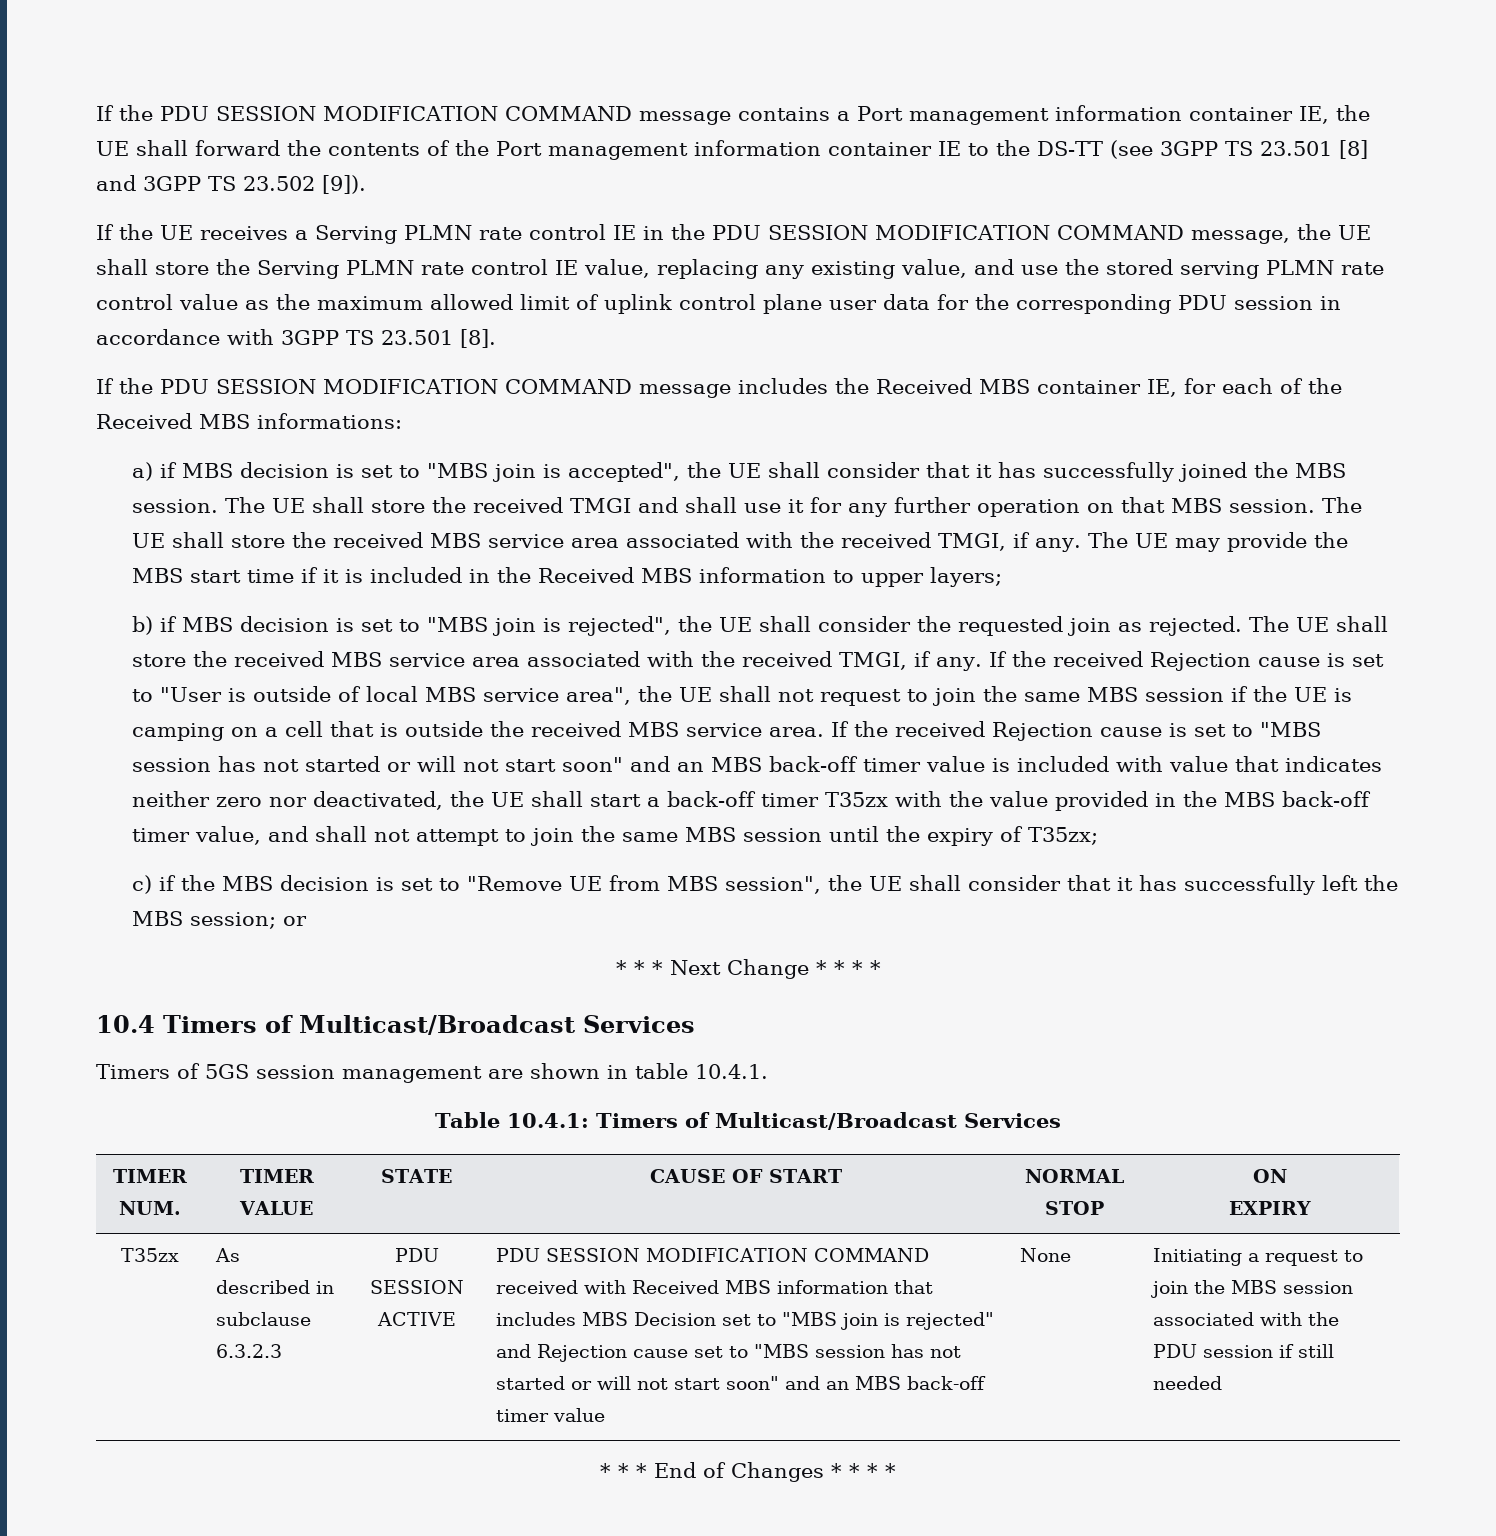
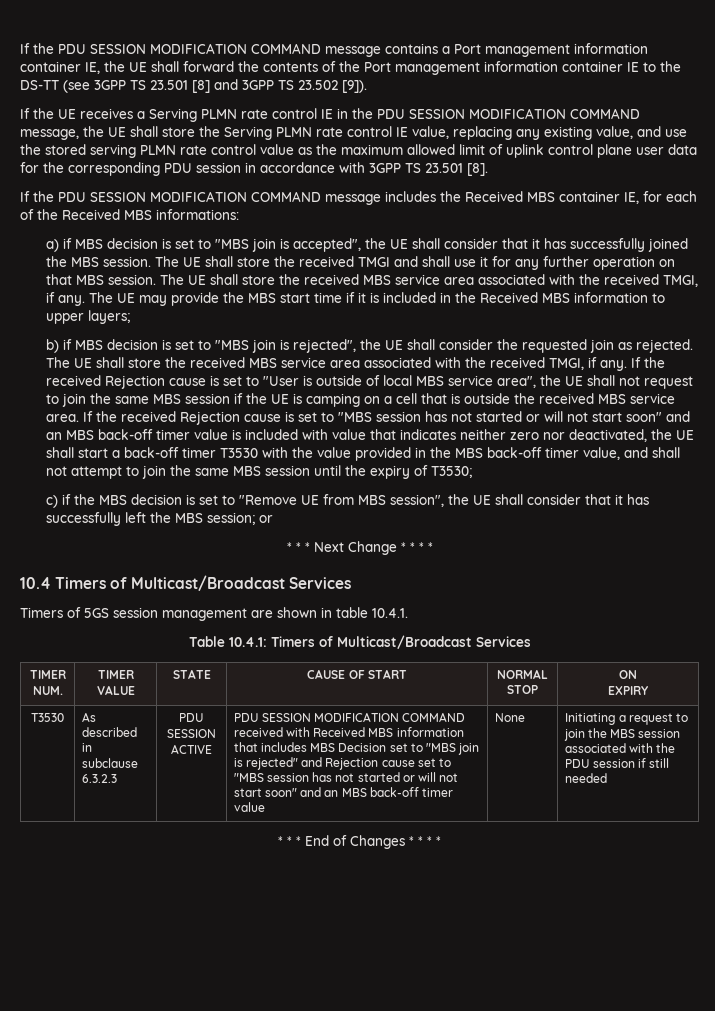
- If the received Rejection cause is set to "MBS session has not started or will not start soon" and an MBS back-off timer value is included with value that indicates neither zero nor deactivated, the UE shall start a back-off timer T35zx with the value provided in the MBS back-off timer value, and shall not attempt to join the same MBS session until the expiry of T35zx;
+ If the received Rejection cause is set to "MBS session has not started or will not start soon" and an MBS back-off timer value is included with value that indicates neither zero nor deactivated, the UE shall start a back-off timer T3530 with the value provided in the MBS back-off timer value, and shall not attempt to join the same MBS session until the expiry of T3530;
  TIMER NUM. | TIMER VALUE | STATE | CAUSE OF START | NORMAL STOP | ON
  EXPIRY
- T35zx
+ T3530

